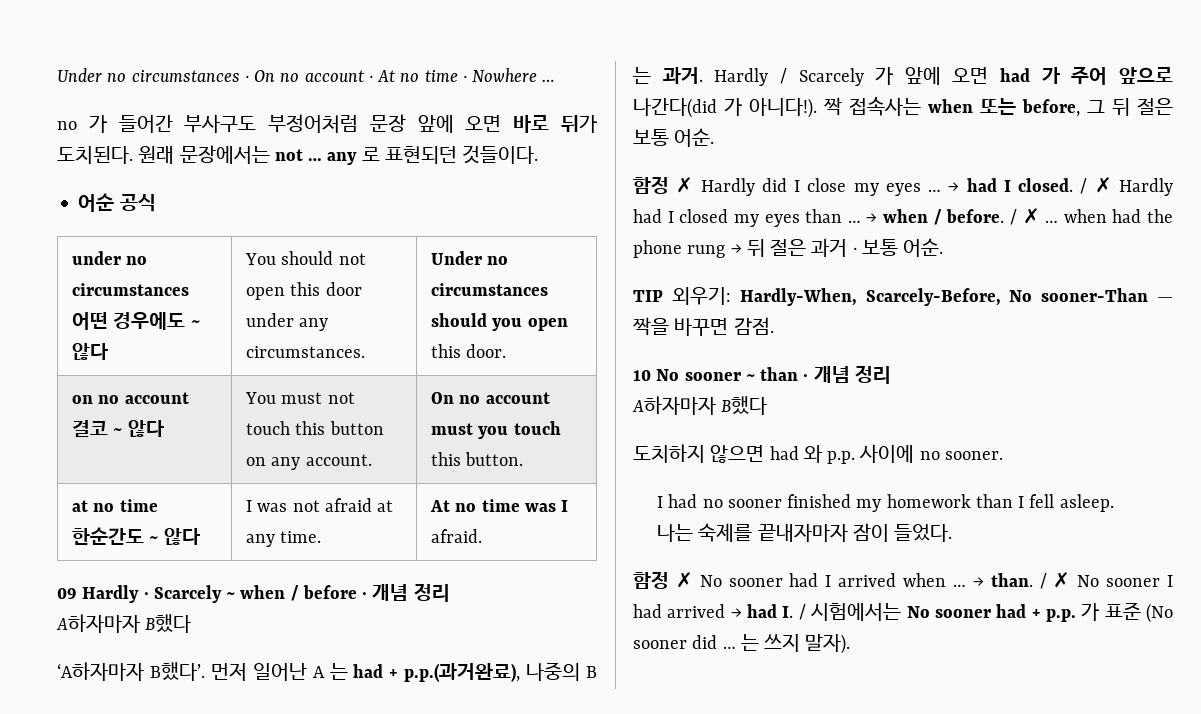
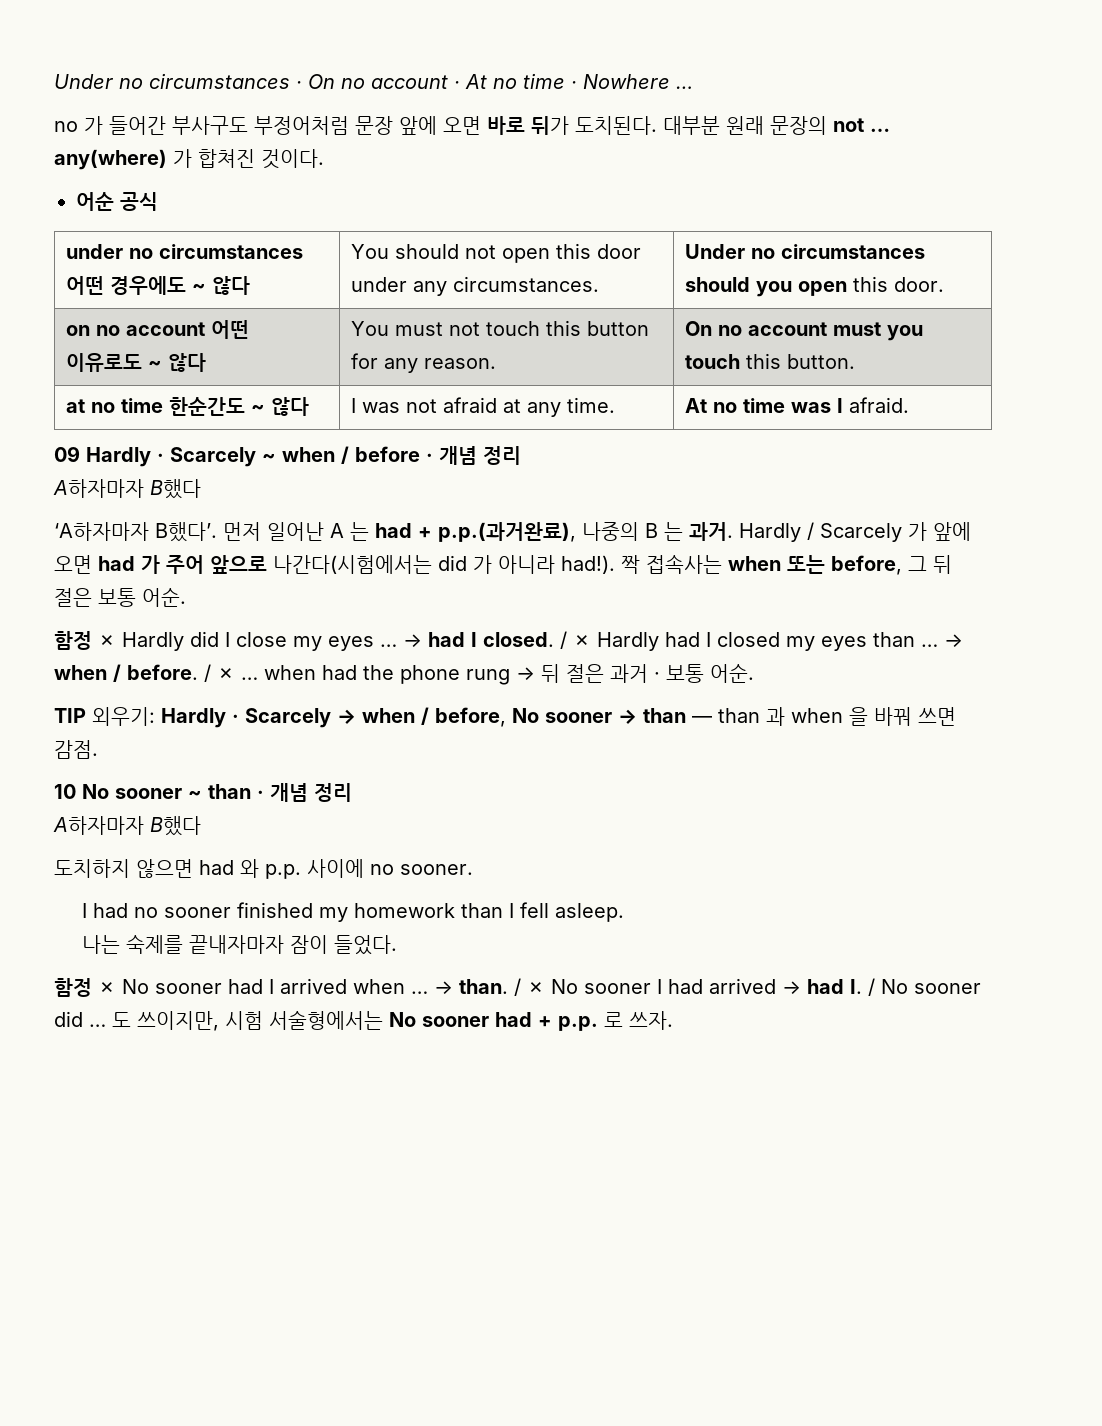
- 원래 문장에서는 not … any 로 표현되던 것들이다.
+ 대부분 원래 문장의 not … any(where) 가 합쳐진 것이다.
- on no account 결코 ~ 않다 | You must not touch this button on any account. | On no account must you touch this button.
+ on no account 어떤 이유로도 ~ 않다 | You must not touch this button for any reason. | On no account must you touch this button.
- Hardly / Scarcely 가 앞에 오면 had 가 주어 앞으로 나간다(did 가 아니다!).
+ Hardly / Scarcely 가 앞에 오면 had 가 주어 앞으로 나간다(시험에서는 did 가 아니라 had!).
- TIP 외우기: Hardly-When, Scarcely-Before, No sooner-Than — 짝을 바꾸면 감점.
+ TIP 외우기: Hardly · Scarcely → when / before, No sooner → than — than 과 when 을 바꿔 쓰면 감점.
- / ✗ No sooner I had arrived → had I. / 시험에서는 No sooner had + p.p. 가 표준 (No sooner did … 는 쓰지 말자).
+ / ✗ No sooner I had arrived → had I. / No sooner did … 도 쓰이지만, 시험 서술형에서는 No sooner had + p.p. 로 쓰자.

